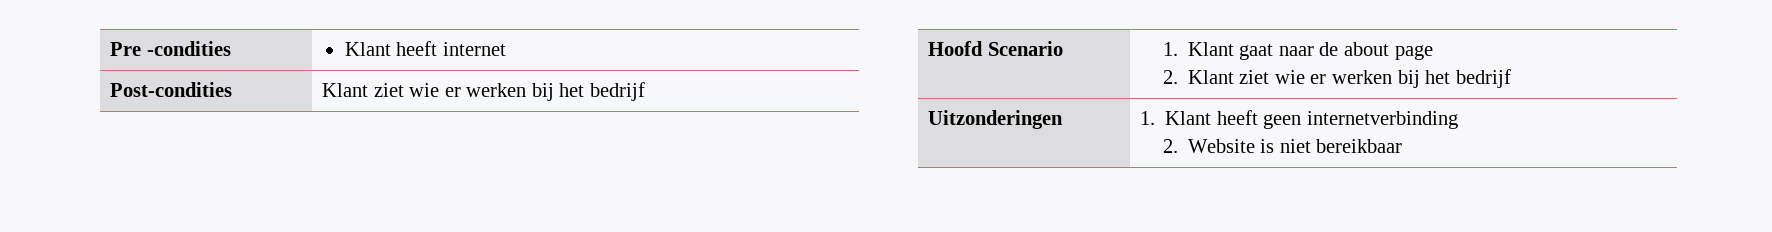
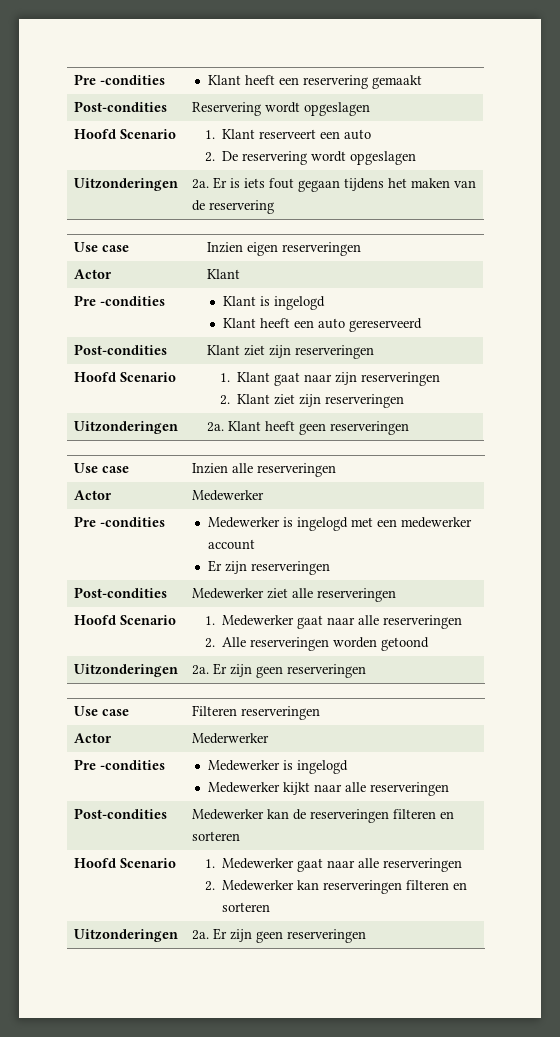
- Pre -condities | Klant heeft internet
- Post-condities | Klant ziet wie er werken bij het bedrijf
+ Pre -condities | Klant heeft een reservering gemaakt
+ Post-condities | Reservering wordt opgeslagen
+ Hoofd Scenario | 1. Klant reserveert een auto
+ 2. De reservering wordt opgeslagen
+ Uitzonderingen | 2a. Er is iets fout gegaan tijdens het maken van de reservering
+ Use case | Inzien eigen reserveringen
+ Actor | Klant
+ Pre -condities | Klant is ingelogd
+ Klant heeft een auto gereserveerd
+ Post-condities | Klant ziet zijn reserveringen
- Hoofd Scenario | 1. Klant gaat naar de about page
- 2. Klant ziet wie er werken bij het bedrijf
- Uitzonderingen | 1. Klant heeft geen internetverbinding
- 2. Website is niet bereikbaar
+ Hoofd Scenario | 1. Klant gaat naar zijn reserveringen
+ 2. Klant ziet zijn reserveringen
+ Uitzonderingen | 2a. Klant heeft geen reserveringen
+ Use case | Inzien alle reserveringen
+ Actor | Medewerker
+ Pre -condities | Medewerker is ingelogd met een medewerker account
+ Er zijn reserveringen
+ Post-condities | Medewerker ziet alle reserveringen
+ Hoofd Scenario | 1. Medewerker gaat naar alle reserveringen
+ 2. Alle reserveringen worden getoond
+ Uitzonderingen | 2a. Er zijn geen reserveringen
+ Use case | Filteren reserveringen
+ Actor | Mederwerker
+ Pre -condities | Medewerker is ingelogd
+ Medewerker kijkt naar alle reserveringen
+ Post-condities | Medewerker kan de reserveringen filteren en sorteren
+ Hoofd Scenario | 1. Medewerker gaat naar alle reserveringen
+ 2. Medewerker kan reserveringen filteren en sorteren
+ Uitzonderingen | 2a. Er zijn geen reserveringen

